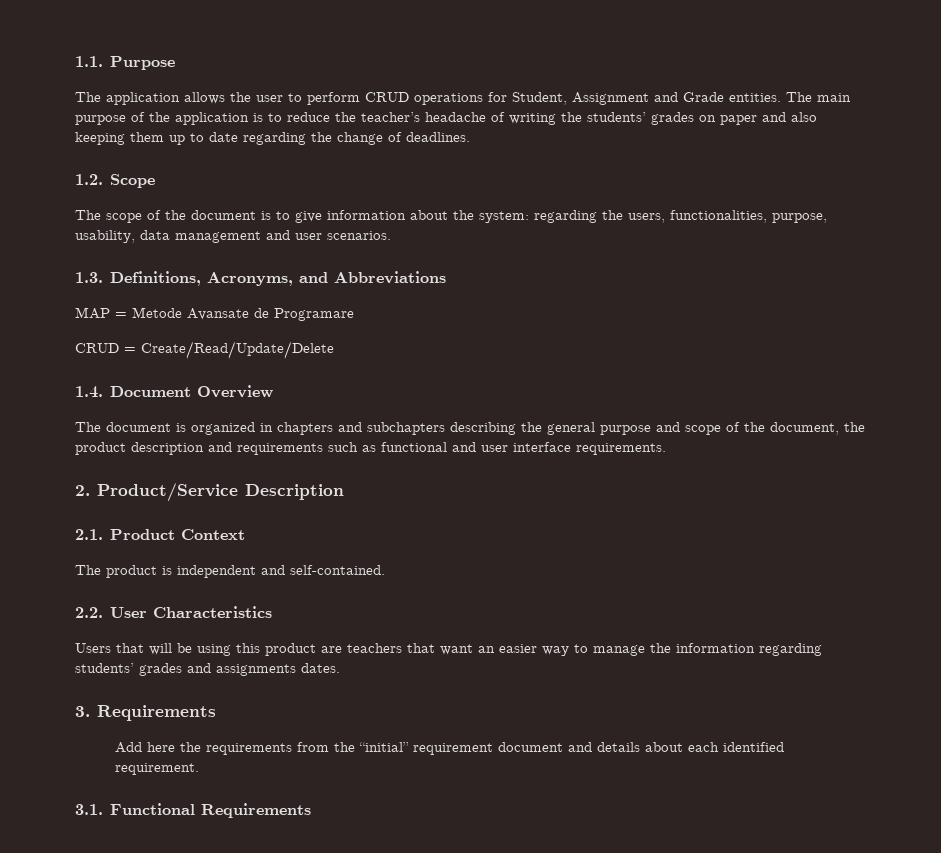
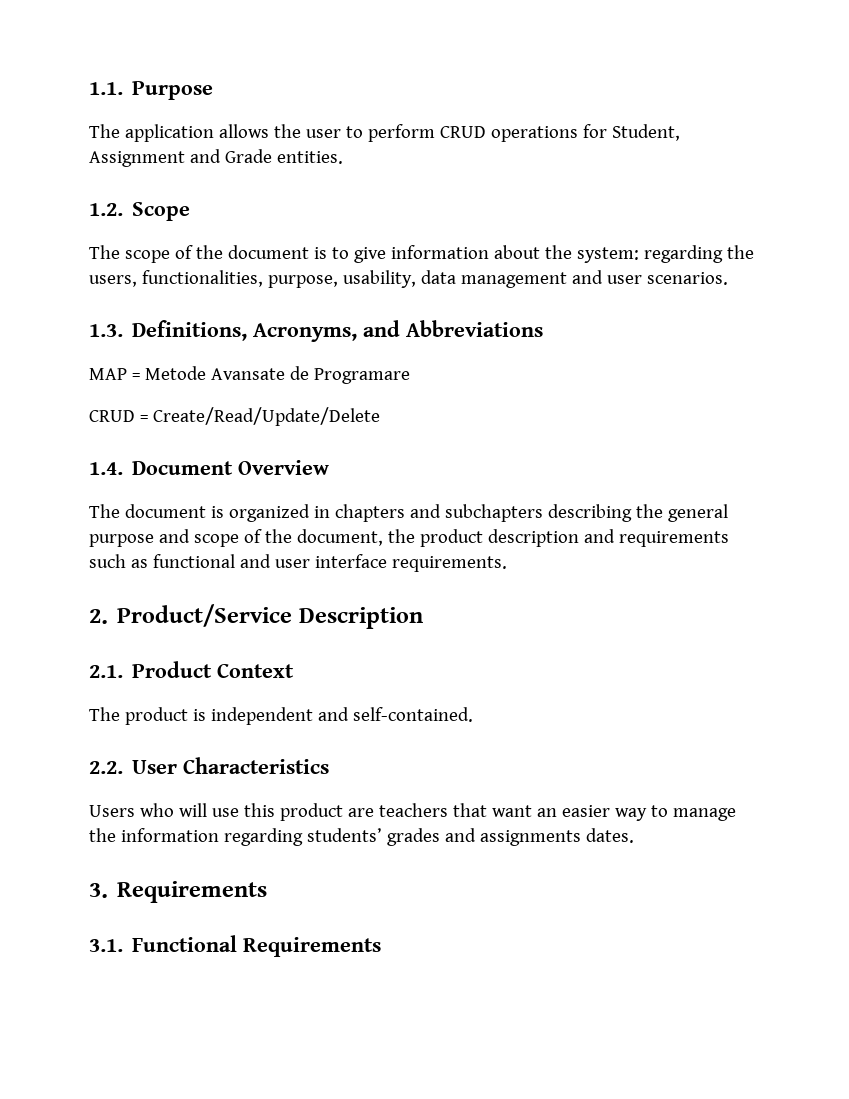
- The main purpose of the application is to reduce the teacher’s headache of writing the students’ grades on paper and also keeping them up to date regarding the change of deadlines.
- Users that will be using this product are teachers that want an easier way to manage the information regarding students’ grades and assignments dates.
+ Users who will use this product are teachers that want an easier way to manage the information regarding students’ grades and assignments dates.
- Add here the requirements from the “initial” requirement document and details about each identified requirement.

